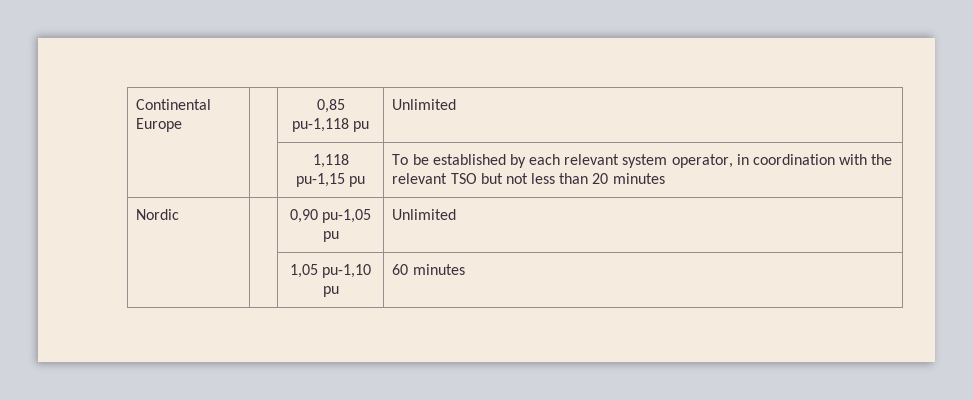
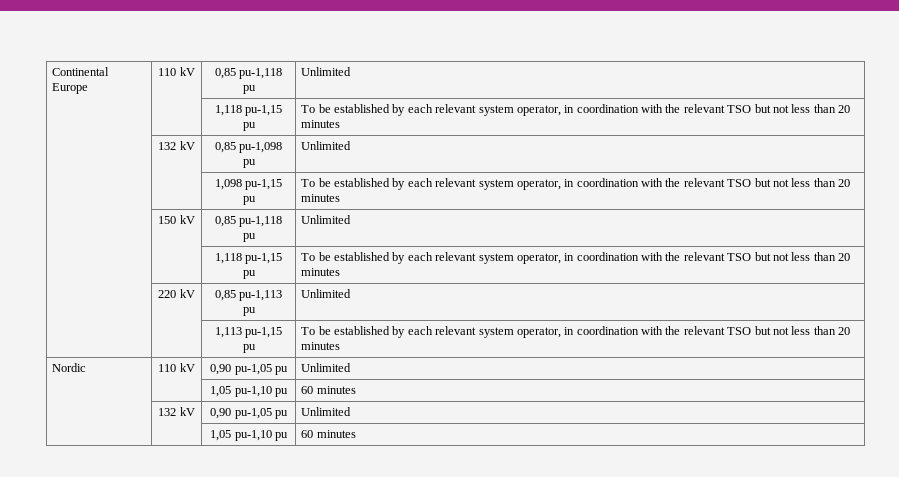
- Continental Europe | | 0,85 pu-1,118 pu | Unlimited
+ Continental Europe | 110 kV | 0,85 pu-1,118 pu | Unlimited
+ | 132 kV | 0,85 pu-1,098 pu | Unlimited
+ | | 1,098 pu-1,15 pu | To be established by each relevant system operator, in coordination with the relevant TSO but not less than 20 minutes
+ | 150 kV | 0,85 pu-1,118 pu | Unlimited
+ | | 1,118 pu-1,15 pu | To be established by each relevant system operator, in coordination with the relevant TSO but not less than 20 minutes
+ | 220 kV | 0,85 pu-1,113 pu | Unlimited
+ | | 1,113 pu-1,15 pu | To be established by each relevant system operator, in coordination with the relevant TSO but not less than 20 minutes
- Nordic | | 0,90 pu-1,05 pu | Unlimited
+ Nordic | 110 kV | 0,90 pu-1,05 pu | Unlimited
+ | | 1,05 pu-1,10 pu | 60 minutes
+ | 132 kV | 0,90 pu-1,05 pu | Unlimited

